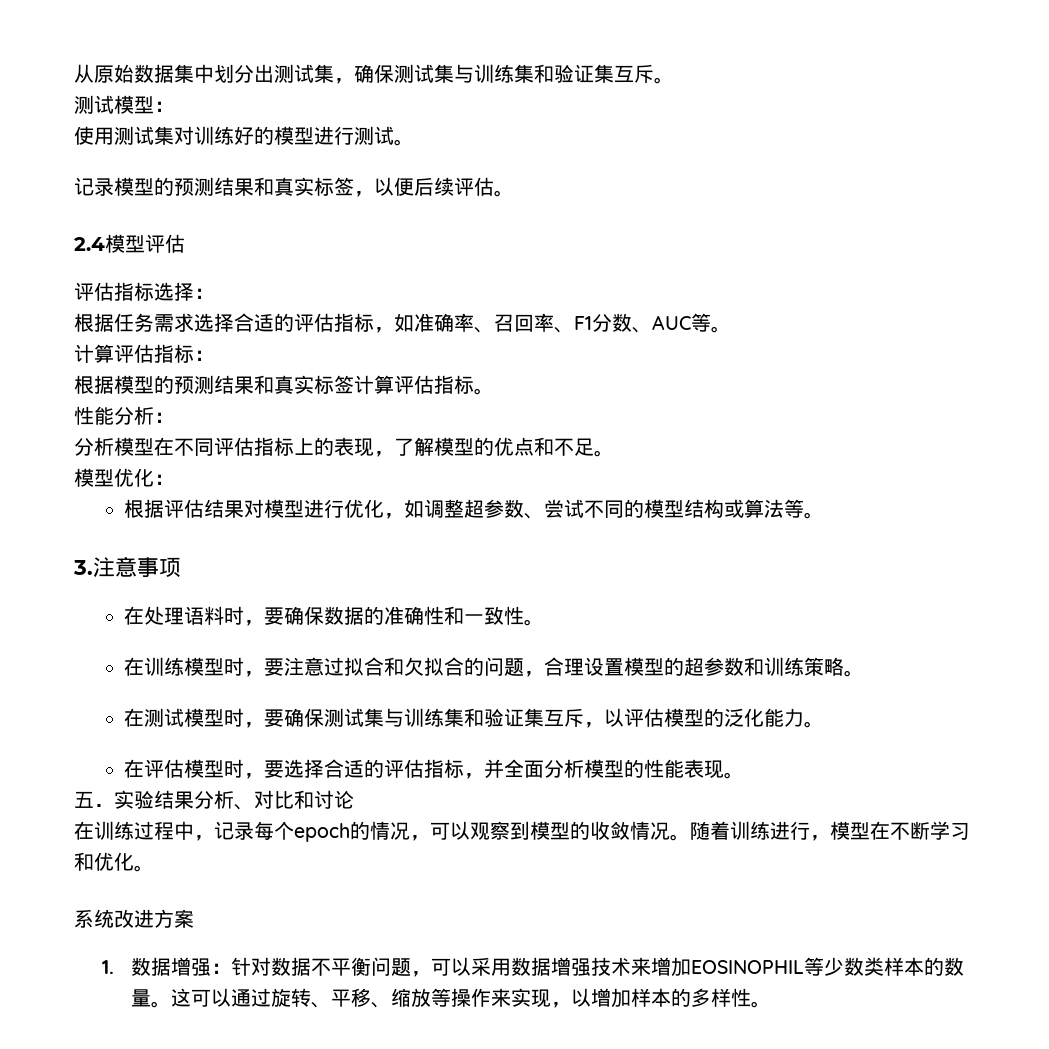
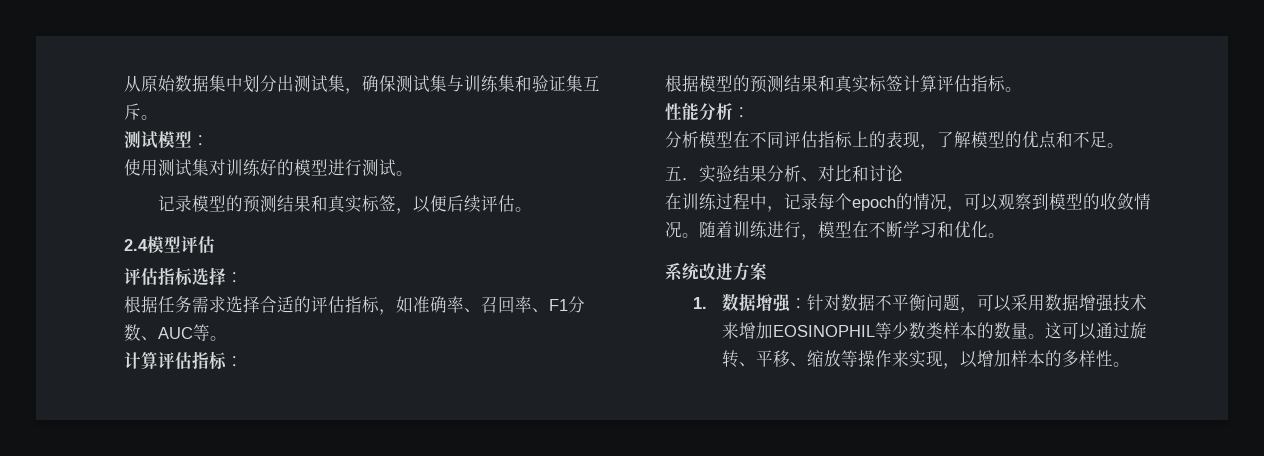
- 模型优化：
- 根据评估结果对模型进行优化，如调整超参数、尝试不同的模型结构或算法等。
- 3.注意事项
- 在处理语料时，要确保数据的准确性和一致性。
- 在训练模型时，要注意过拟合和欠拟合的问题，合理设置模型的超参数和训练策略。
- 在测试模型时，要确保测试集与训练集和验证集互斥，以评估模型的泛化能力。
- 在评估模型时，要选择合适的评估指标，并全面分析模型的性能表现。

